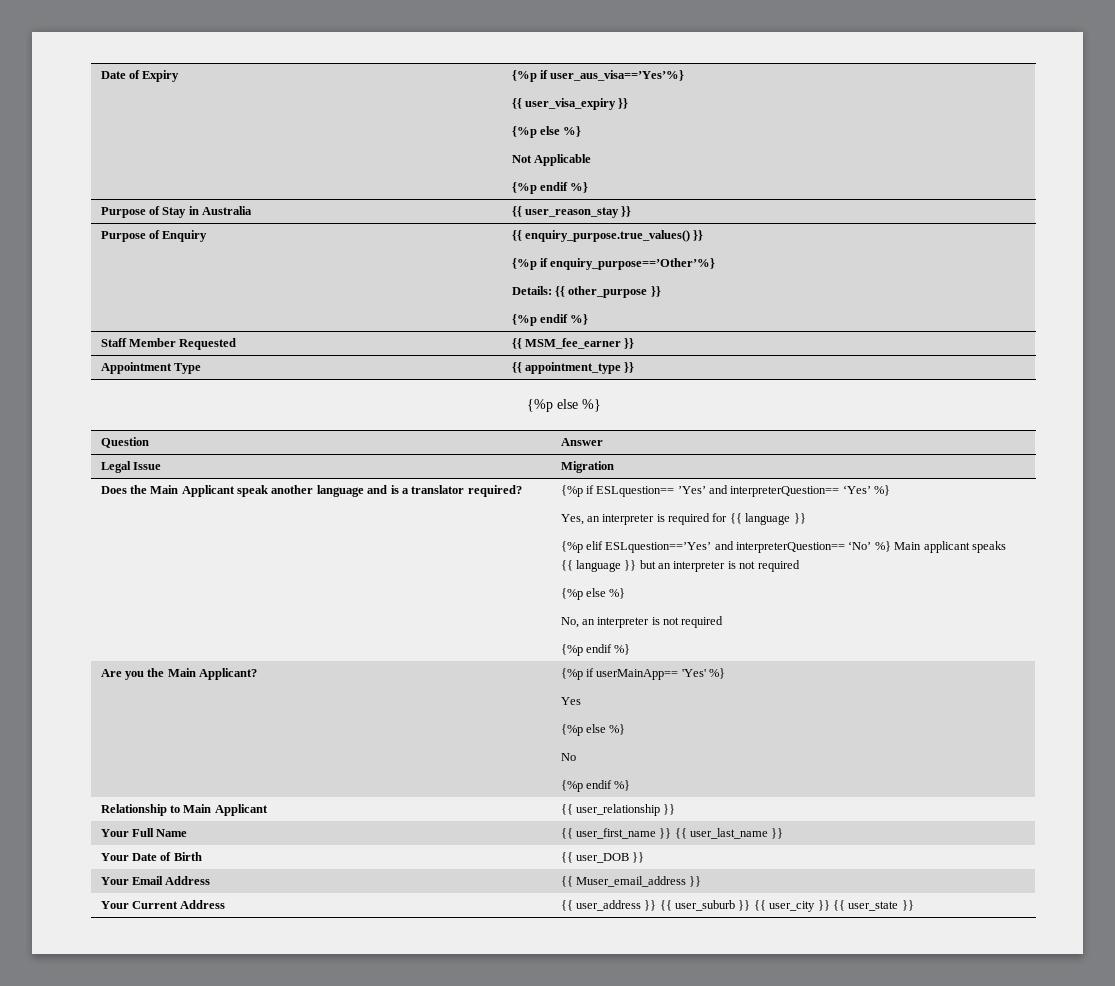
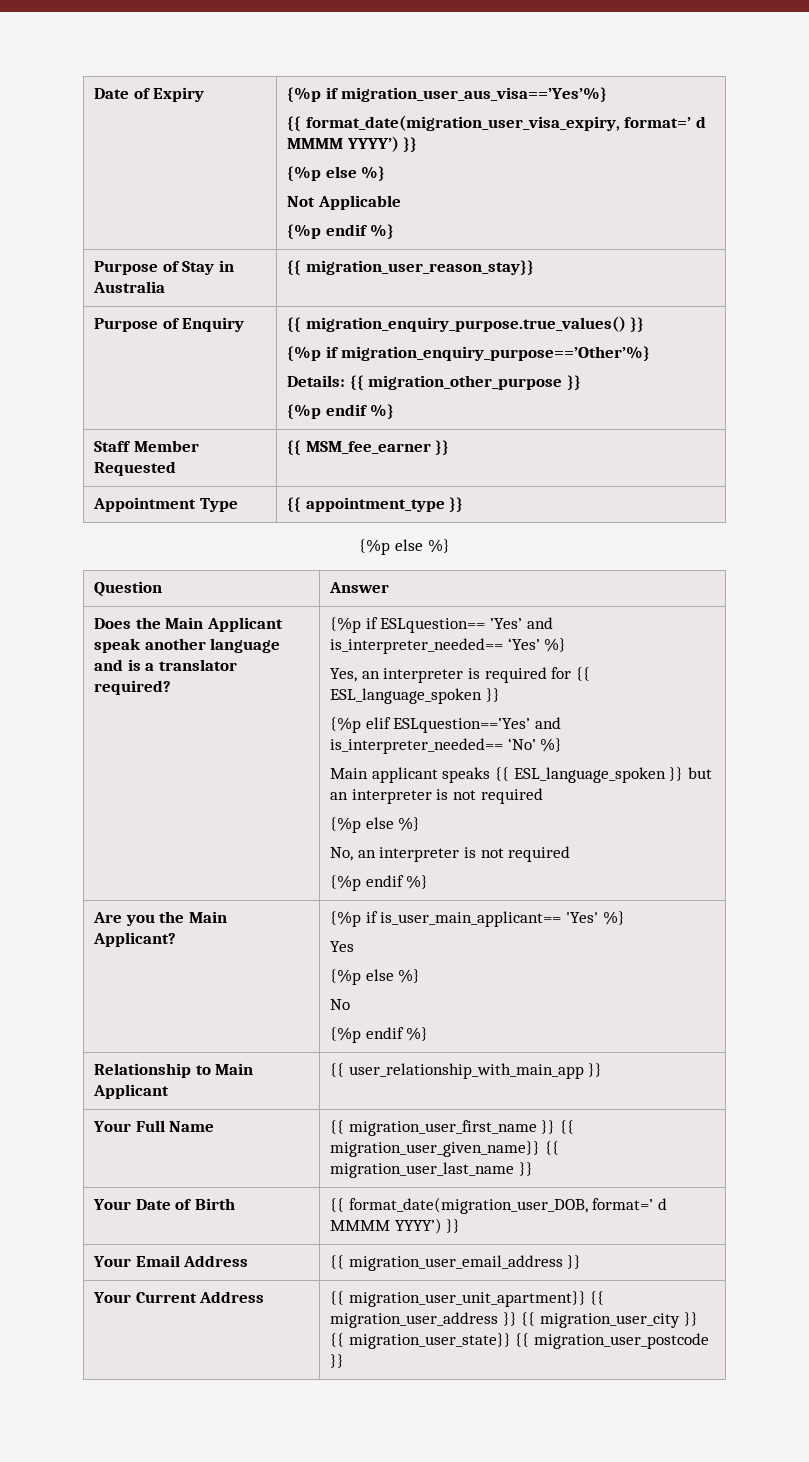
- Date of Expiry | {%p if user_aus_visa==’Yes’%}
- {{ user_visa_expiry }}
+ Date of Expiry | {%p if migration_user_aus_visa==’Yes’%}
+ {{ format_date(migration_user_visa_expiry, format=’ d MMMM YYYY’) }}
- Purpose of Stay in Australia | {{ user_reason_stay }}
+ Purpose of Stay in Australia | {{ migration_user_reason_stay}}
- Purpose of Enquiry | {{ enquiry_purpose.true_values() }}
- {%p if enquiry_purpose==’Other’%}
- Details: {{ other_purpose }}
+ Purpose of Enquiry | {{ migration_enquiry_purpose.true_values() }}
+ {%p if migration_enquiry_purpose==’Other’%}
+ Details: {{ migration_other_purpose }}
- Legal Issue | Migration
- {%p if ESLquestion== ’Yes’ and interpreterQuestion== ‘Yes’ %}
+ {%p if ESLquestion== ’Yes’ and is_interpreter_needed== ‘Yes’ %}
- Yes, an interpreter is required for {{ language }}
+ Yes, an interpreter is required for {{ ESL_language_spoken }}
- {%p elif ESLquestion==’Yes’ and interpreterQuestion== ‘No’ %} Main applicant speaks
- {{ language }} but an interpreter is not required
+ {%p elif ESLquestion==’Yes’ and is_interpreter_needed== ‘No’ %}
+ Main applicant speaks {{ ESL_language_spoken }} but an interpreter is not required
- Are you the Main Applicant? | {%p if userMainApp== 'Yes' %}
+ Are you the Main Applicant? | {%p if is_user_main_applicant== 'Yes' %}
- Relationship to Main Applicant | {{ user_relationship }}
+ Relationship to Main Applicant | {{ user_relationship_with_main_app }}
- Your Full Name | {{ user_first_name }} {{ user_last_name }}
+ Your Full Name | {{ migration_user_first_name }} {{ migration_user_given_name}} {{ migration_user_last_name }}
- Your Date of Birth | {{ user_DOB }}
+ Your Date of Birth | {{ format_date(migration_user_DOB, format=’ d MMMM YYYY’) }}
- Your Email Address | {{ Muser_email_address }}
+ Your Email Address | {{ migration_user_email_address }}
- Your Current Address | {{ user_address }} {{ user_suburb }} {{ user_city }} {{ user_state }}
+ Your Current Address | {{ migration_user_unit_apartment}} {{ migration_user_address }} {{ migration_user_city }} {{ migration_user_state}} {{ migration_user_postcode }}

